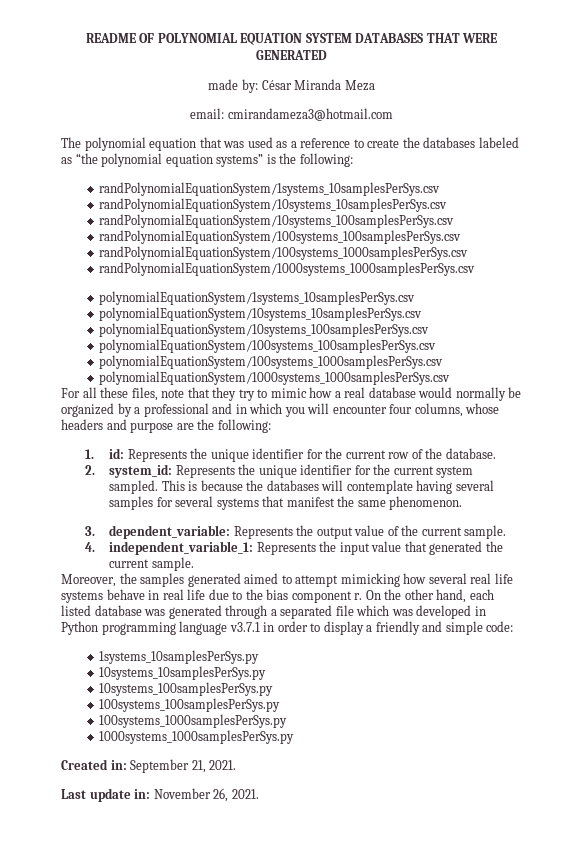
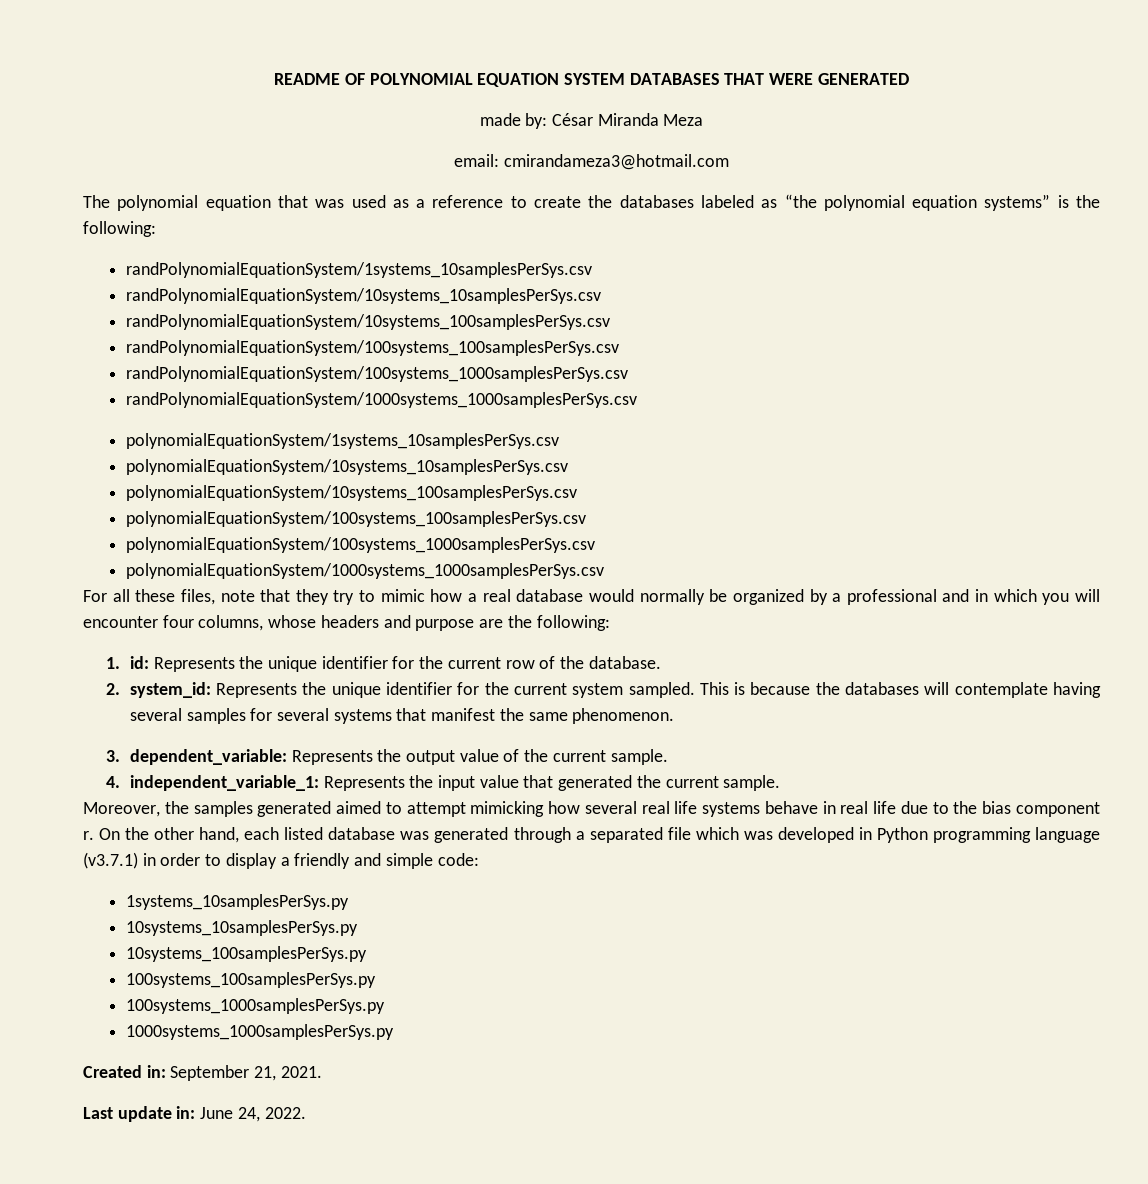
- On the other hand, each listed database was generated through a separated file which was developed in Python programming language v3.7.1 in order to display a friendly and simple code:
+ On the other hand, each listed database was generated through a separated file which was developed in Python programming language (v3.7.1) in order to display a friendly and simple code:
- Last update in: November 26, 2021.
+ Last update in: June 24, 2022.

